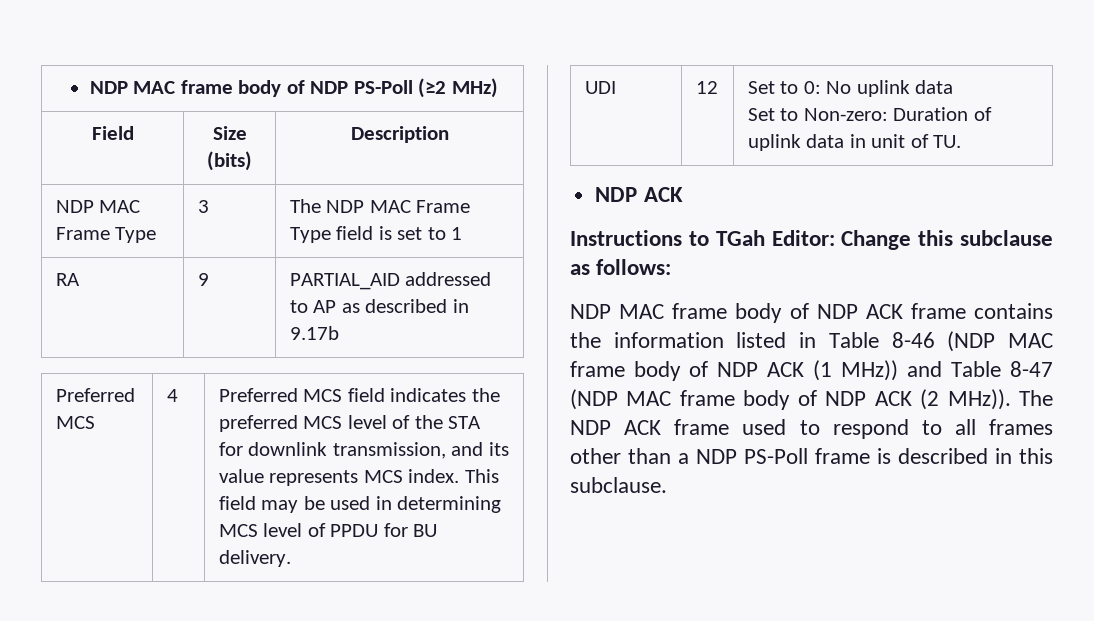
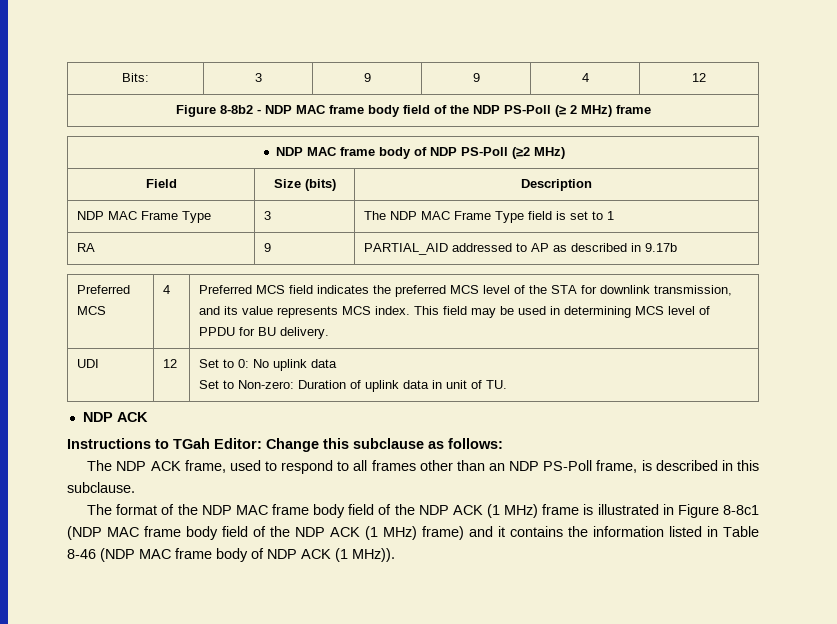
+ Bits: | 3 | 9 | 9 | 4 | 12
+ Figure 8-8b2 - NDP MAC frame body field of the NDP PS-Poll (≥ 2 MHz) frame
- NDP MAC frame body of NDP ACK frame contains the information listed in Table 8-46 (NDP MAC frame body of NDP ACK (1 MHz)) and Table 8-47 (NDP MAC frame body of NDP ACK (2 MHz)). The NDP ACK frame used to respond to all frames other than a NDP PS-Poll frame is described in this subclause.
+ The NDP ACK frame, used to respond to all frames other than an NDP PS-Poll frame, is described in this subclause.
+ The format of the NDP MAC frame body field of the NDP ACK (1 MHz) frame is illustrated in Figure 8-8c1 (NDP MAC frame body field of the NDP ACK (1 MHz) frame) and it contains the information listed in Table 8-46 (NDP MAC frame body of NDP ACK (1 MHz)).

